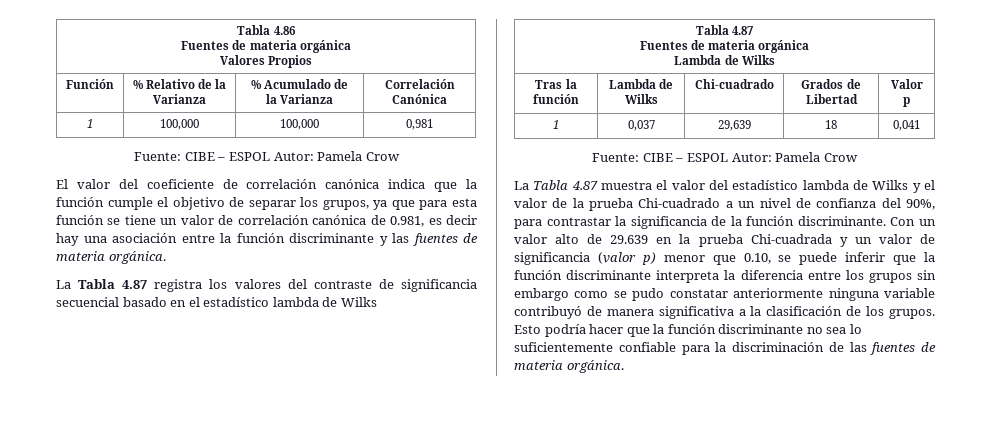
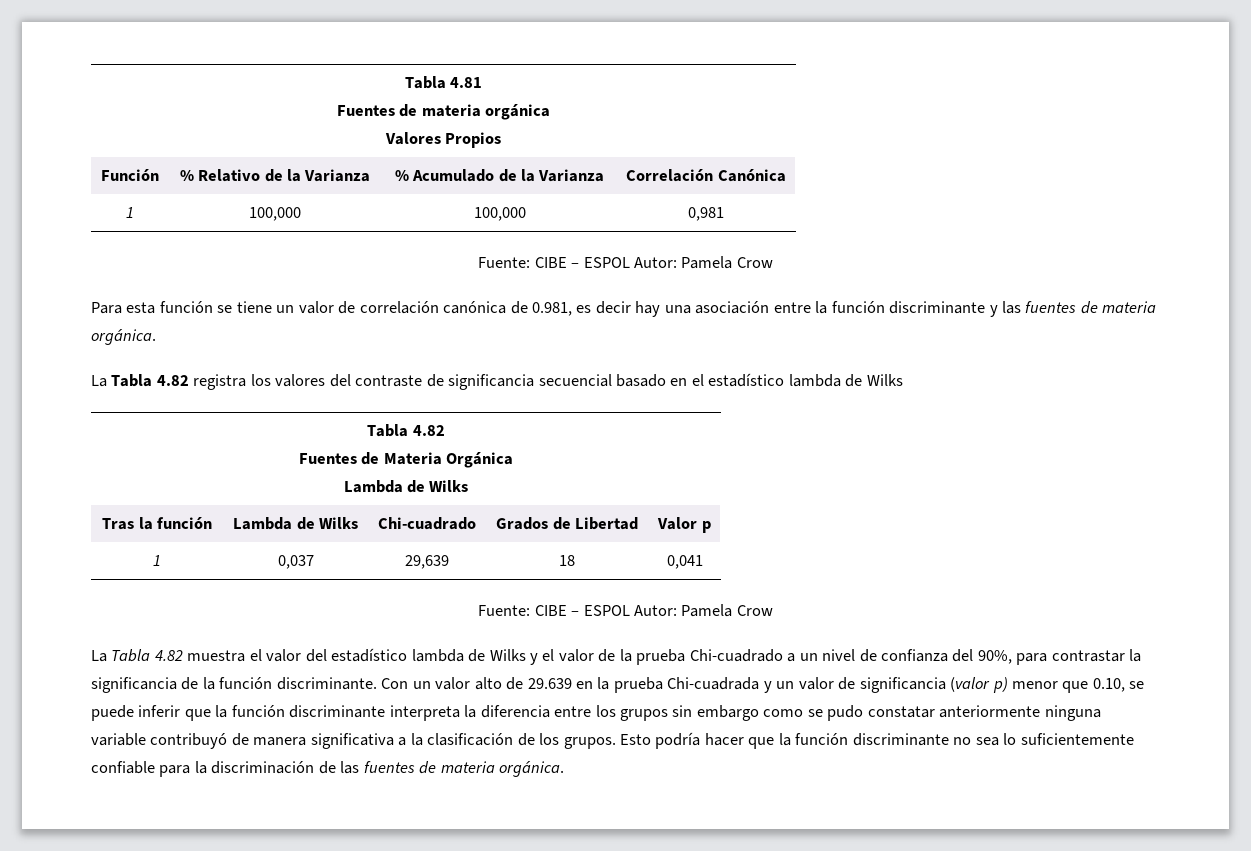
- Tabla 4.86
+ Tabla 4.81
- El valor del coeficiente de correlación canónica indica que la función cumple el objetivo de separar los grupos, ya que para esta función se tiene un valor de correlación canónica de 0.981, es decir hay una asociación entre la función discriminante y las fuentes de materia orgánica.
+ Para esta función se tiene un valor de correlación canónica de 0.981, es decir hay una asociación entre la función discriminante y las fuentes de materia orgánica.
- La Tabla 4.87 registra los valores del contraste de significancia secuencial basado en el estadístico lambda de Wilks
- Tabla 4.87
- Fuentes de materia orgánica
+ La Tabla 4.82 registra los valores del contraste de significancia secuencial basado en el estadístico lambda de Wilks
+ Tabla 4.82
+ Fuentes de Materia Orgánica
- La Tabla 4.87 muestra el valor del estadístico lambda de Wilks y el valor de la prueba Chi-cuadrado a un nivel de confianza del 90%, para contrastar la significancia de la función discriminante.
+ La Tabla 4.82 muestra el valor del estadístico lambda de Wilks y el valor de la prueba Chi-cuadrado a un nivel de confianza del 90%, para contrastar la significancia de la función discriminante.

